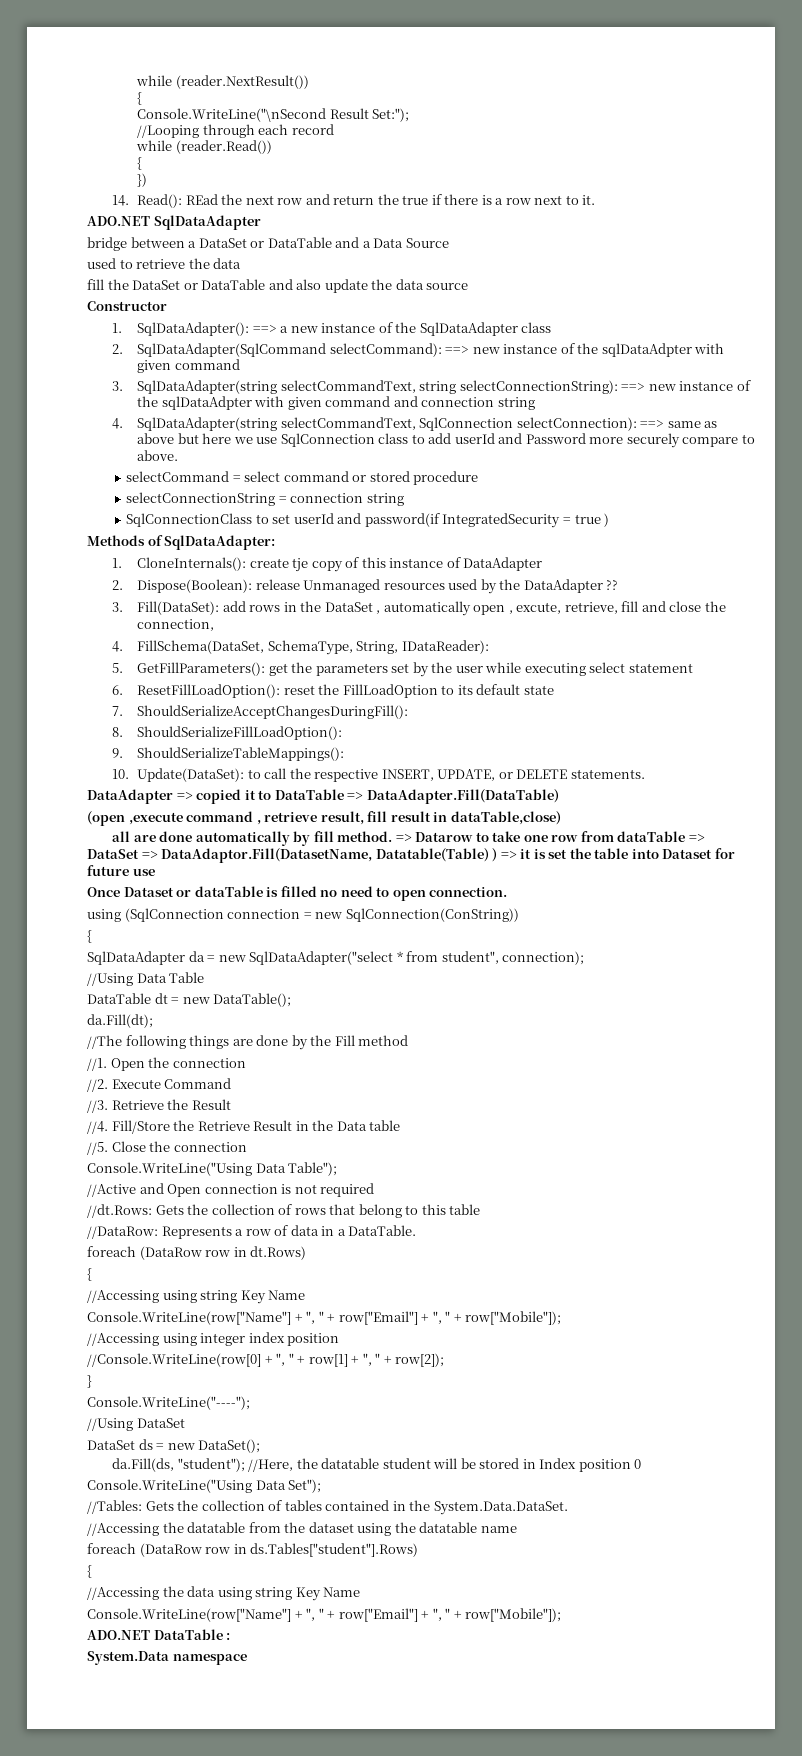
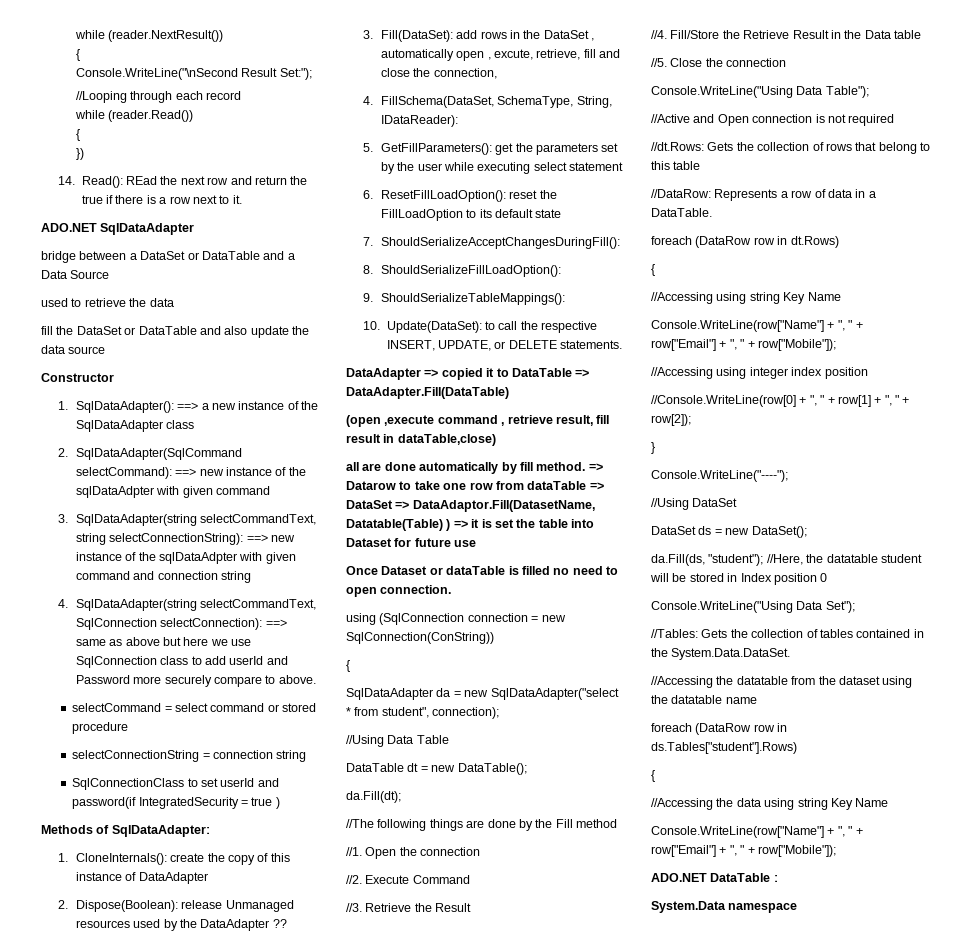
- 1. CloneInternals(): create tje copy of this instance of DataAdapter
+ 1. CloneInternals(): create the copy of this instance of DataAdapter

